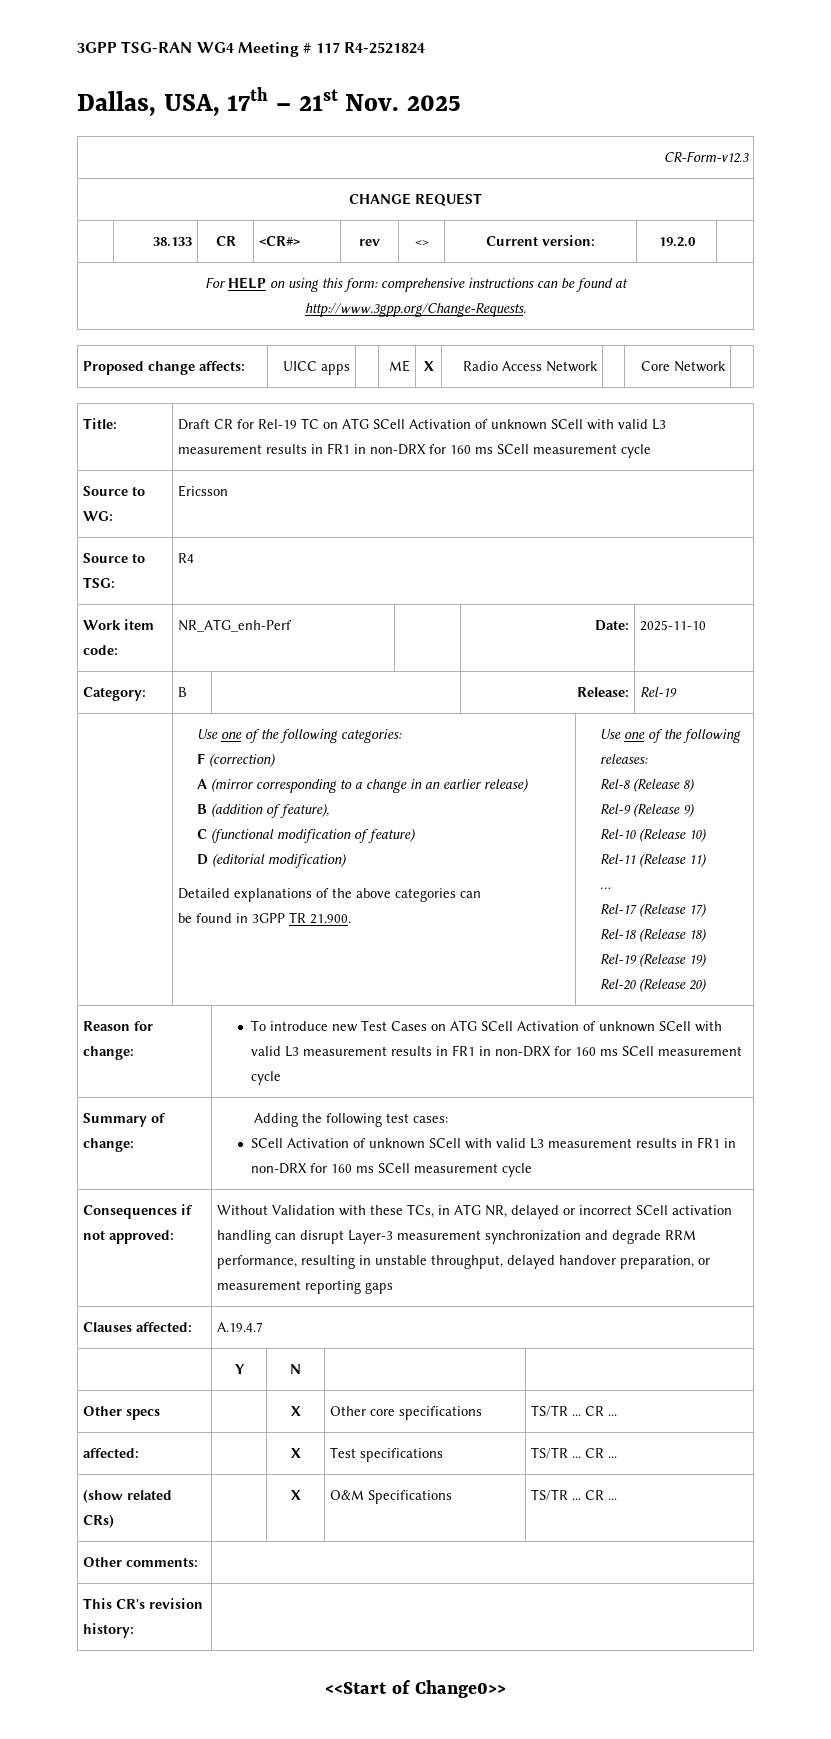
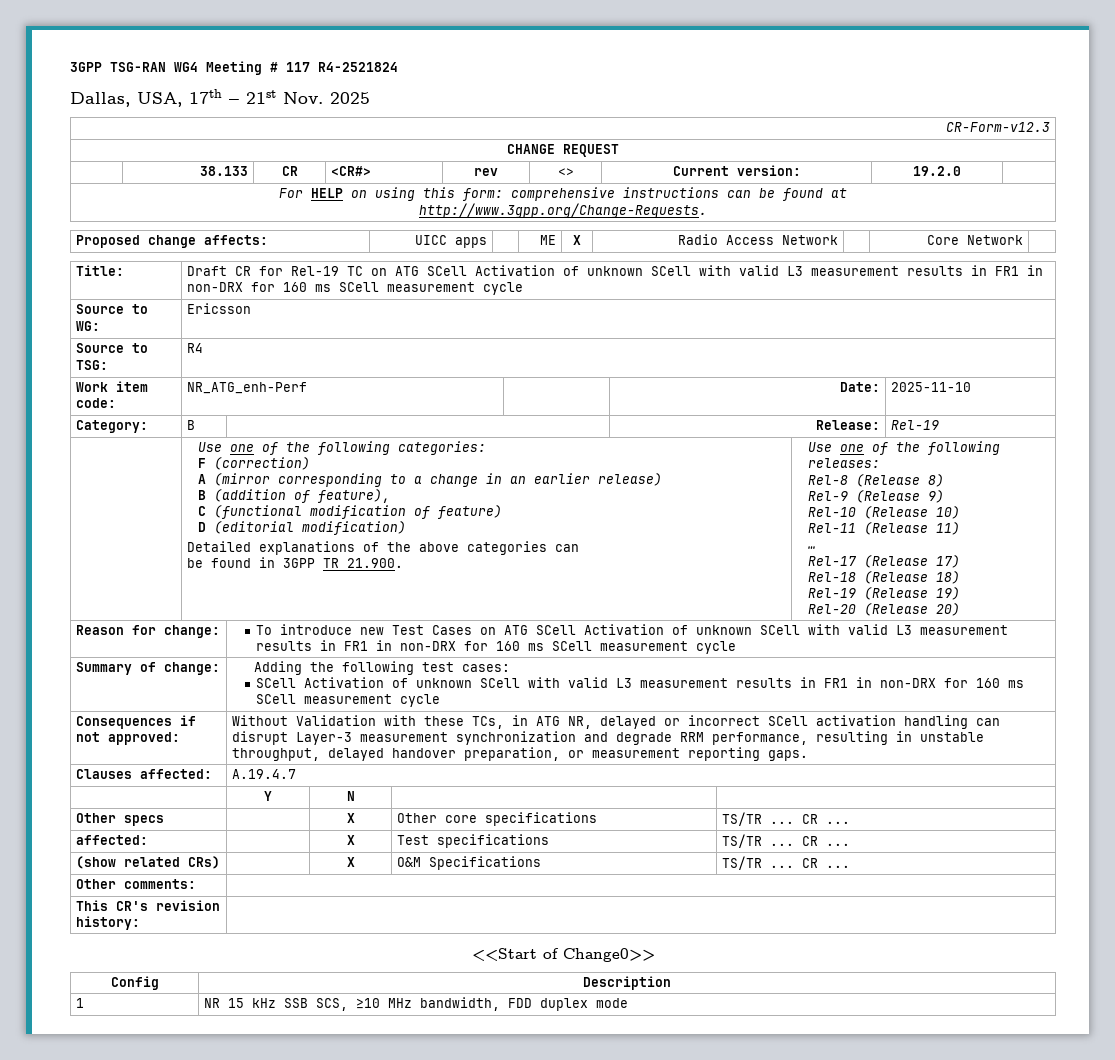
- Consequences if not approved: | Without Validation with these TCs, in ATG NR, delayed or incorrect SCell activation handling can disrupt Layer-3 measurement synchronization and degrade RRM performance, resulting in unstable throughput, delayed handover preparation, or measurement reporting gaps
+ Consequences if not approved: | Without Validation with these TCs, in ATG NR, delayed or incorrect SCell activation handling can disrupt Layer-3 measurement synchronization and degrade RRM performance, resulting in unstable throughput, delayed handover preparation, or measurement reporting gaps.
+ Config | Description
+ 1 | NR 15 kHz SSB SCS, ≥10 MHz bandwidth, FDD duplex mode

